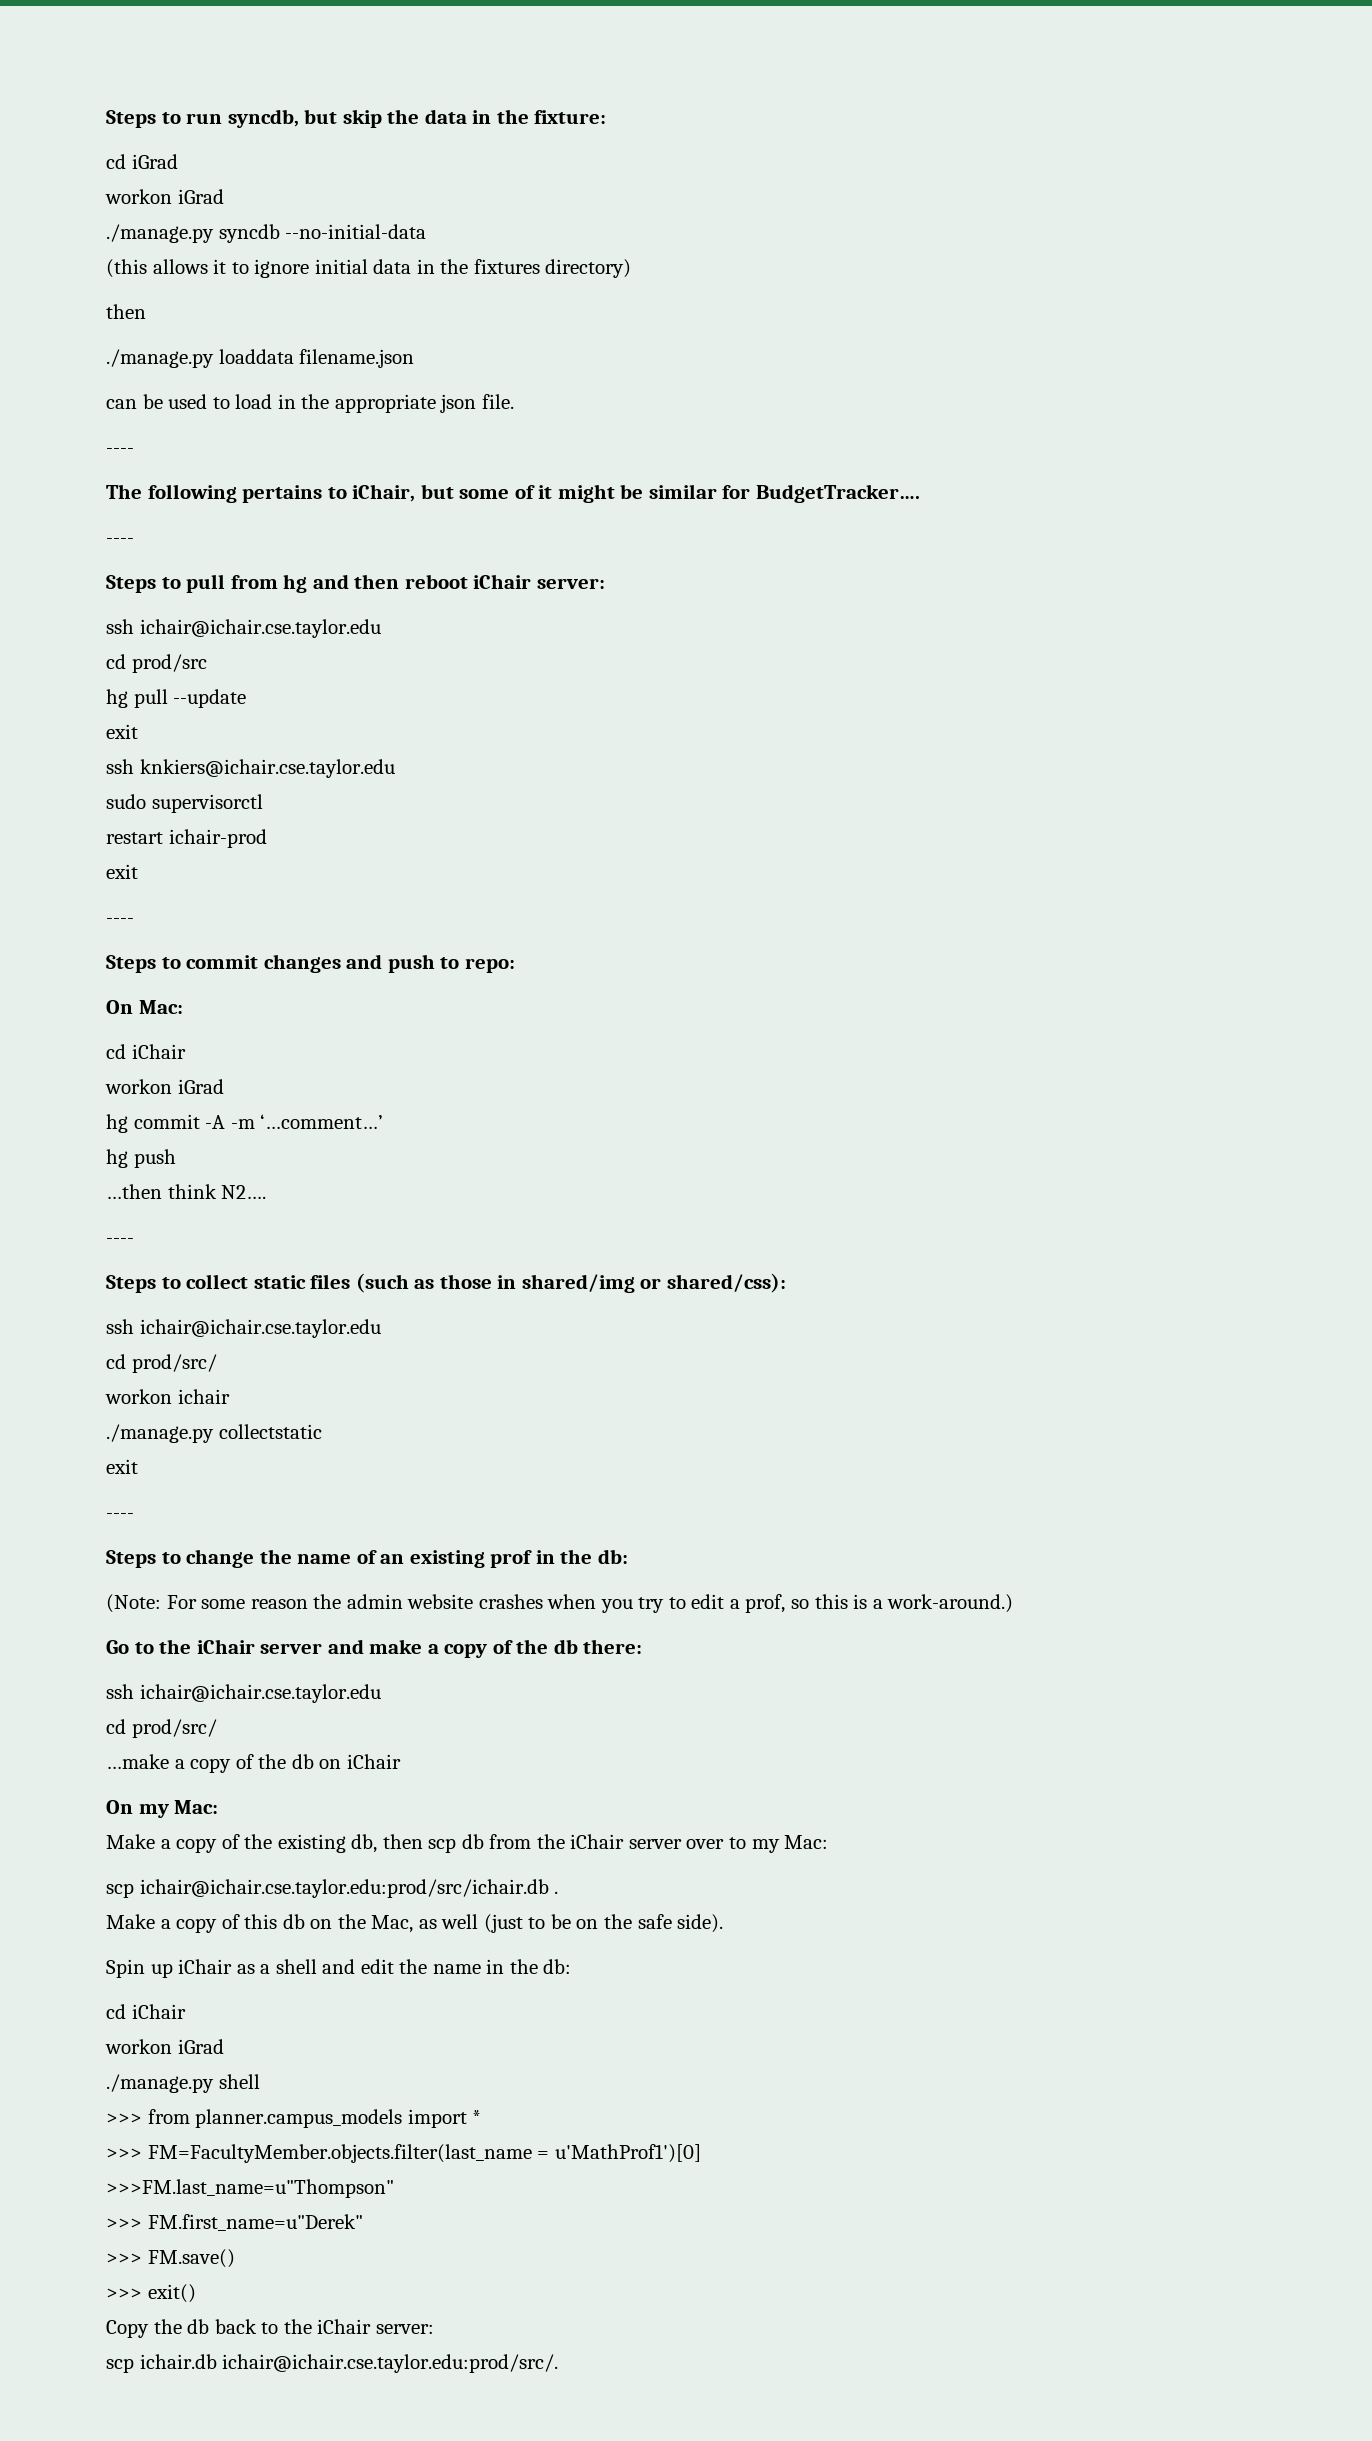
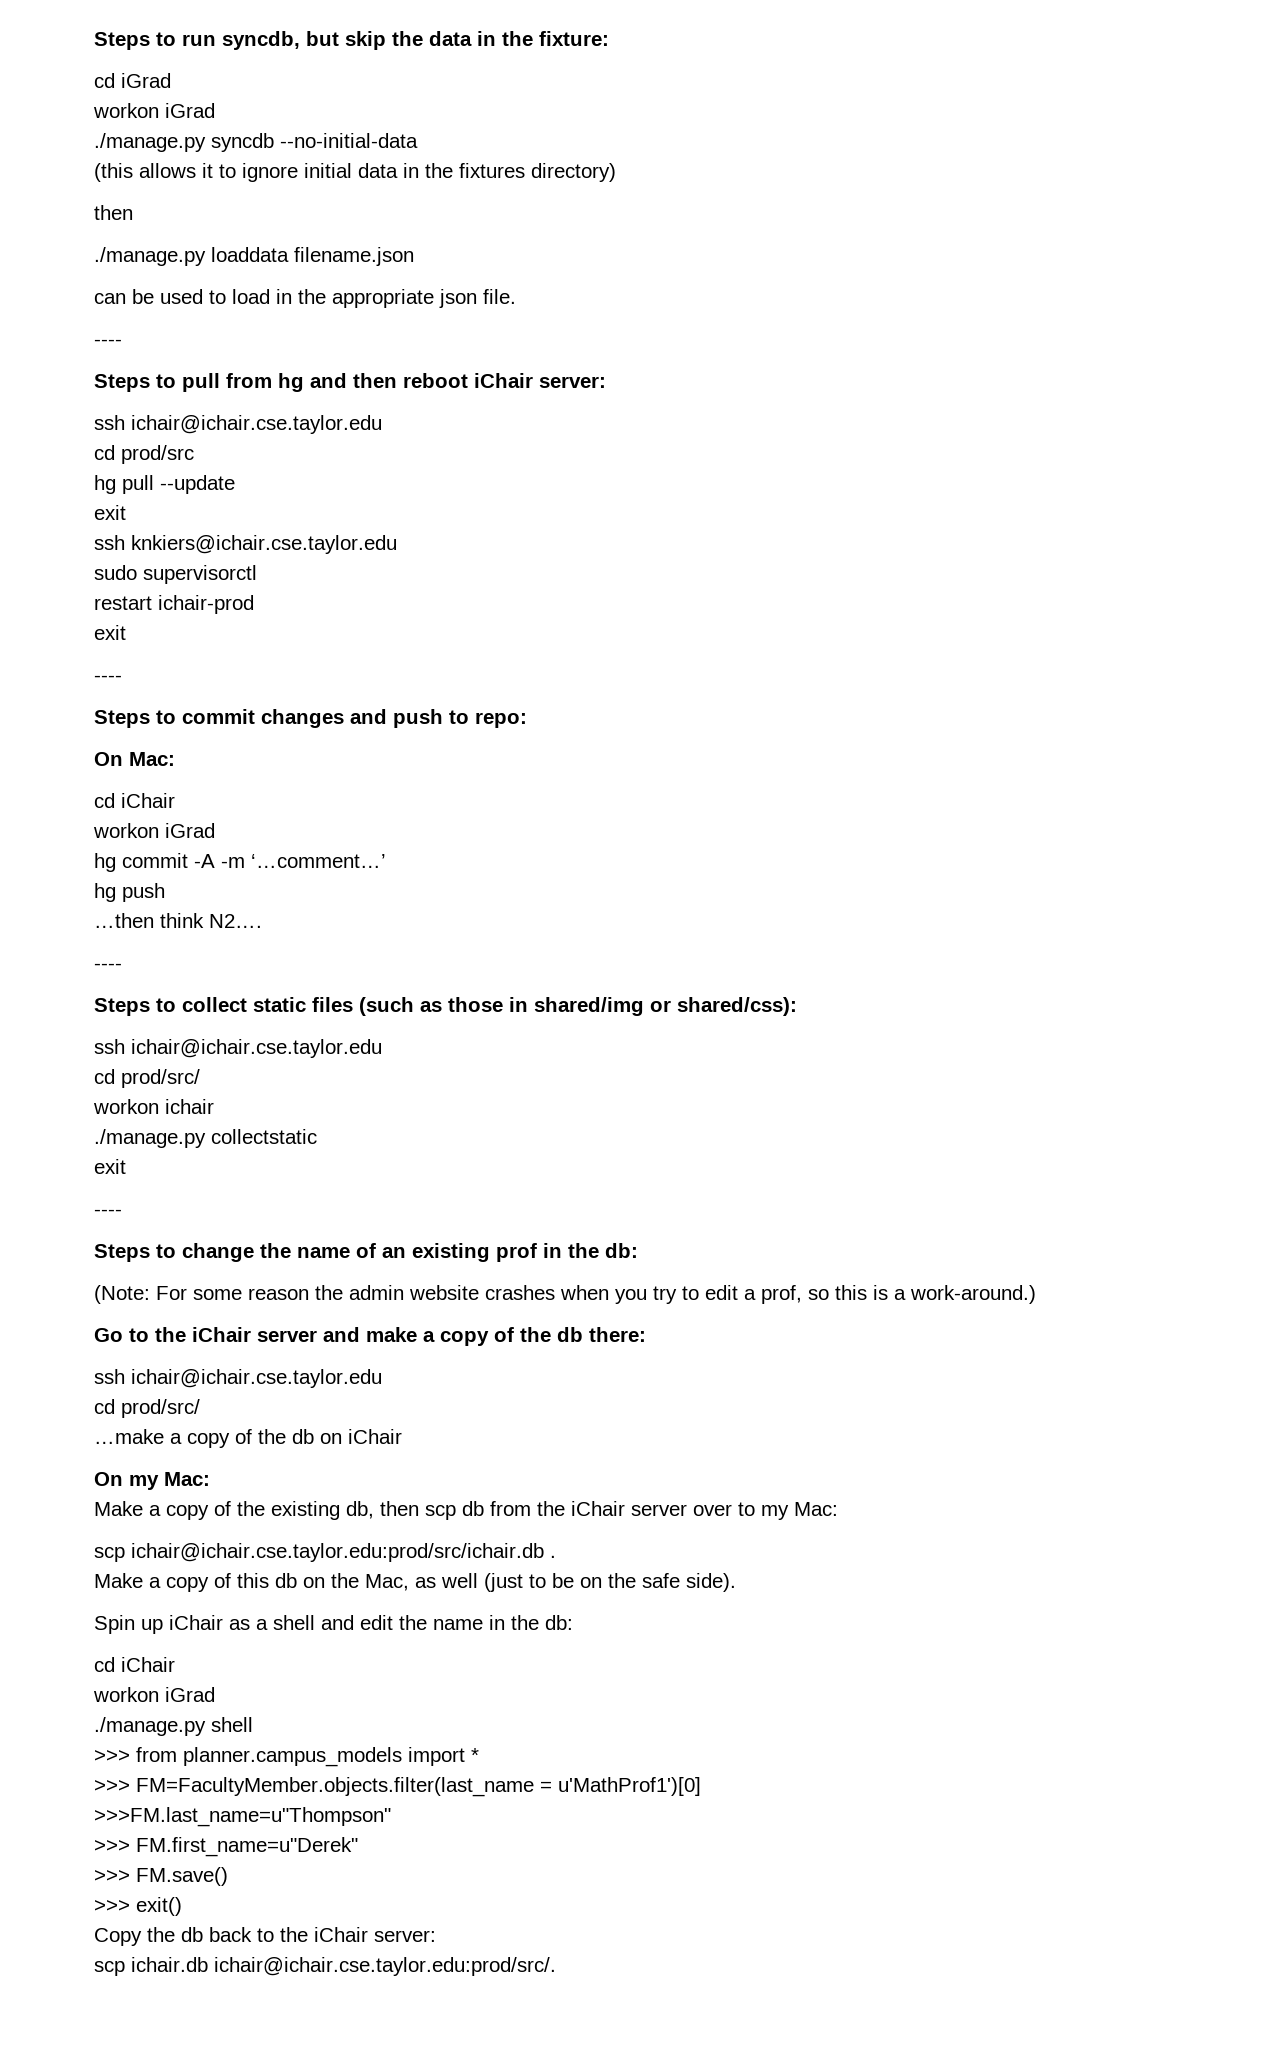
- The following pertains to iChair, but some of it might be similar for BudgetTracker….
- ----

